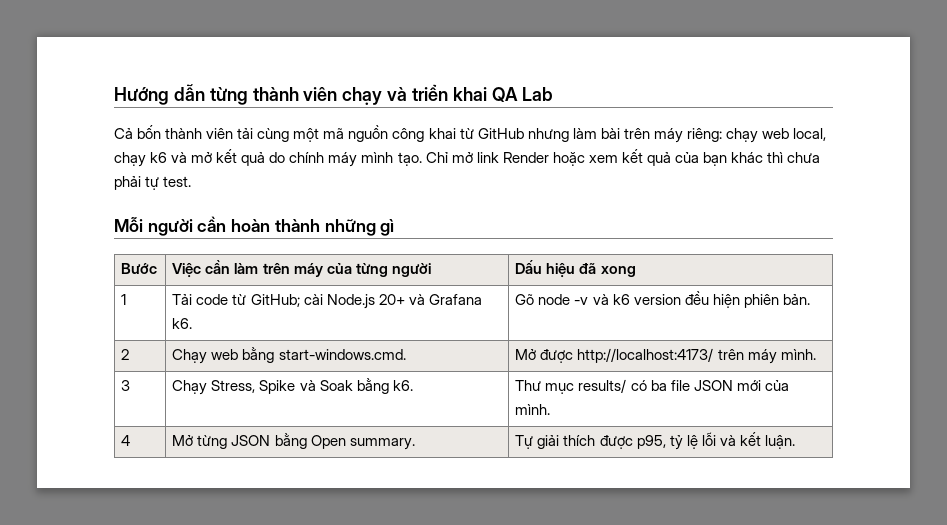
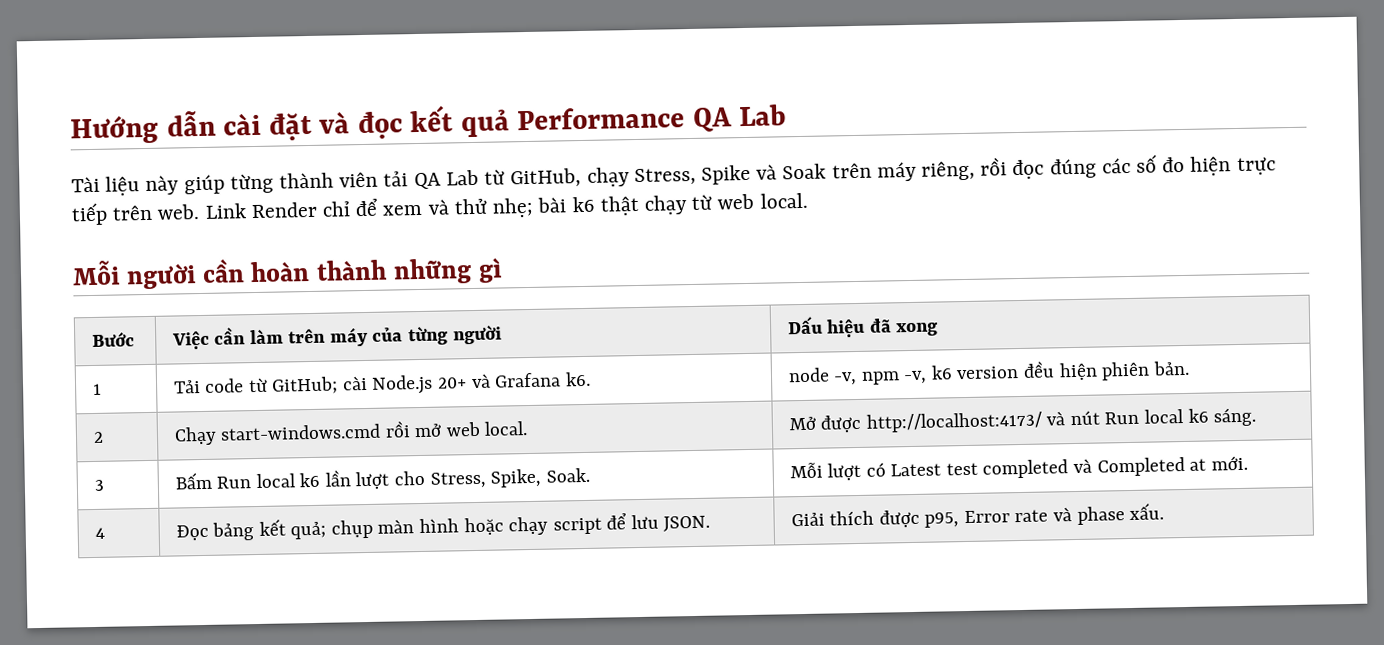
- Hướng dẫn từng thành viên chạy và triển khai QA Lab
- Cả bốn thành viên tải cùng một mã nguồn công khai từ GitHub nhưng làm bài trên máy riêng: chạy web local, chạy k6 và mở kết quả do chính máy mình tạo. Chỉ mở link Render hoặc xem kết quả của bạn khác thì chưa phải tự test.
+ Hướng dẫn cài đặt và đọc kết quả Performance QA Lab
+ Tài liệu này giúp từng thành viên tải QA Lab từ GitHub, chạy Stress, Spike và Soak trên máy riêng, rồi đọc đúng các số đo hiện trực tiếp trên web. Link Render chỉ để xem và thử nhẹ; bài k6 thật chạy từ web local.
- 1 | Tải code từ GitHub; cài Node.js 20+ và Grafana k6. | Gõ node -v và k6 version đều hiện phiên bản.
+ 1 | Tải code từ GitHub; cài Node.js 20+ và Grafana k6. | node -v, npm -v, k6 version đều hiện phiên bản.
- 2 | Chạy web bằng start-windows.cmd. | Mở được http://localhost:4173/ trên máy mình.
- 3 | Chạy Stress, Spike và Soak bằng k6. | Thư mục results/ có ba file JSON mới của mình.
- 4 | Mở từng JSON bằng Open summary. | Tự giải thích được p95, tỷ lệ lỗi và kết luận.
+ 2 | Chạy start-windows.cmd rồi mở web local. | Mở được http://localhost:4173/ và nút Run local k6 sáng.
+ 3 | Bấm Run local k6 lần lượt cho Stress, Spike, Soak. | Mỗi lượt có Latest test completed và Completed at mới.
+ 4 | Đọc bảng kết quả; chụp màn hình hoặc chạy script để lưu JSON. | Giải thích được p95, Error rate và phase xấu.

